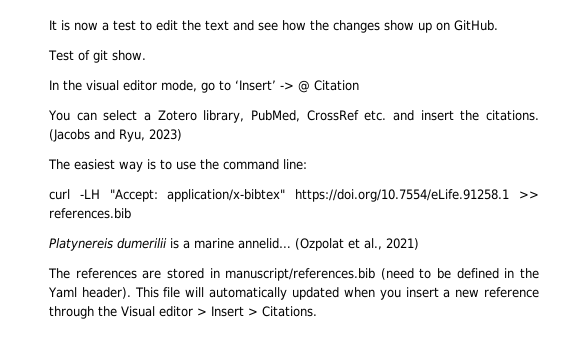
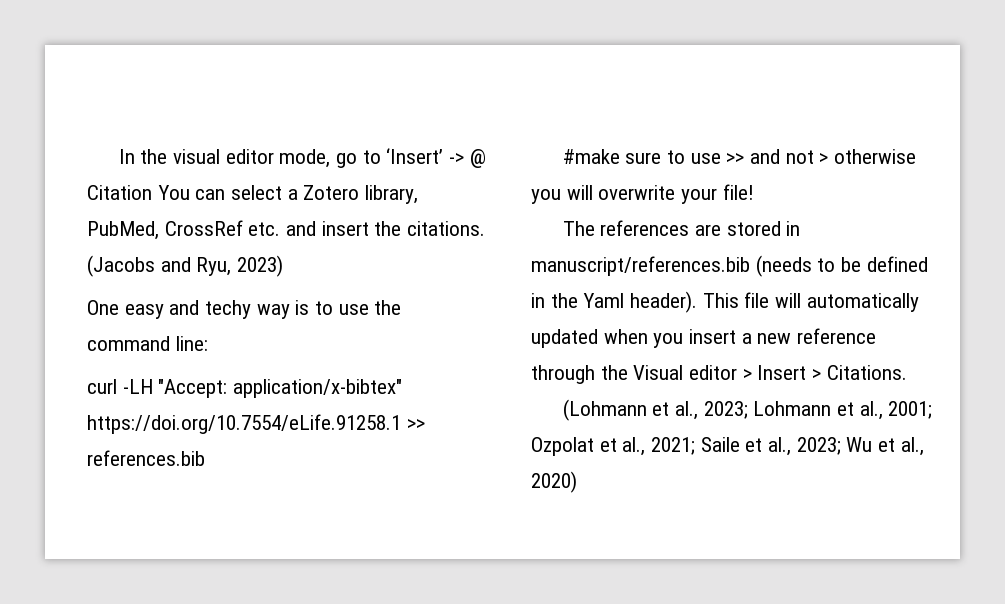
- It is now a test to edit the text and see how the changes show up on GitHub.
- Test of git show.
- In the visual editor mode, go to ‘Insert’ -> @ Citation
- You can select a Zotero library, PubMed, CrossRef etc. and insert the citations.
+ In the visual editor mode, go to ‘Insert’ -> @ Citation You can select a Zotero library, PubMed, CrossRef etc. and insert the citations.
- The easiest way is to use the command line:
+ One easy and techy way is to use the command line:
- Platynereis dumerilii is a marine annelid… (Ozpolat et al., 2021)
+ #make sure to use >> and not > otherwise you will overwrite your file!
- The references are stored in manuscript/references.bib (need to be defined in the Yaml header).
+ The references are stored in manuscript/references.bib (needs to be defined in the Yaml header).
+ (Lohmann et al., 2023; Lohmann et al., 2001; Ozpolat et al., 2021; Saile et al., 2023; Wu et al., 2020)

